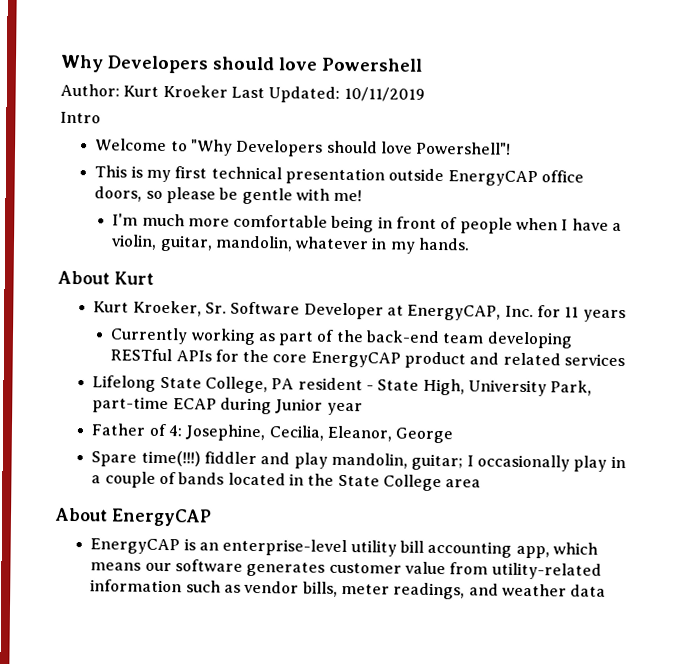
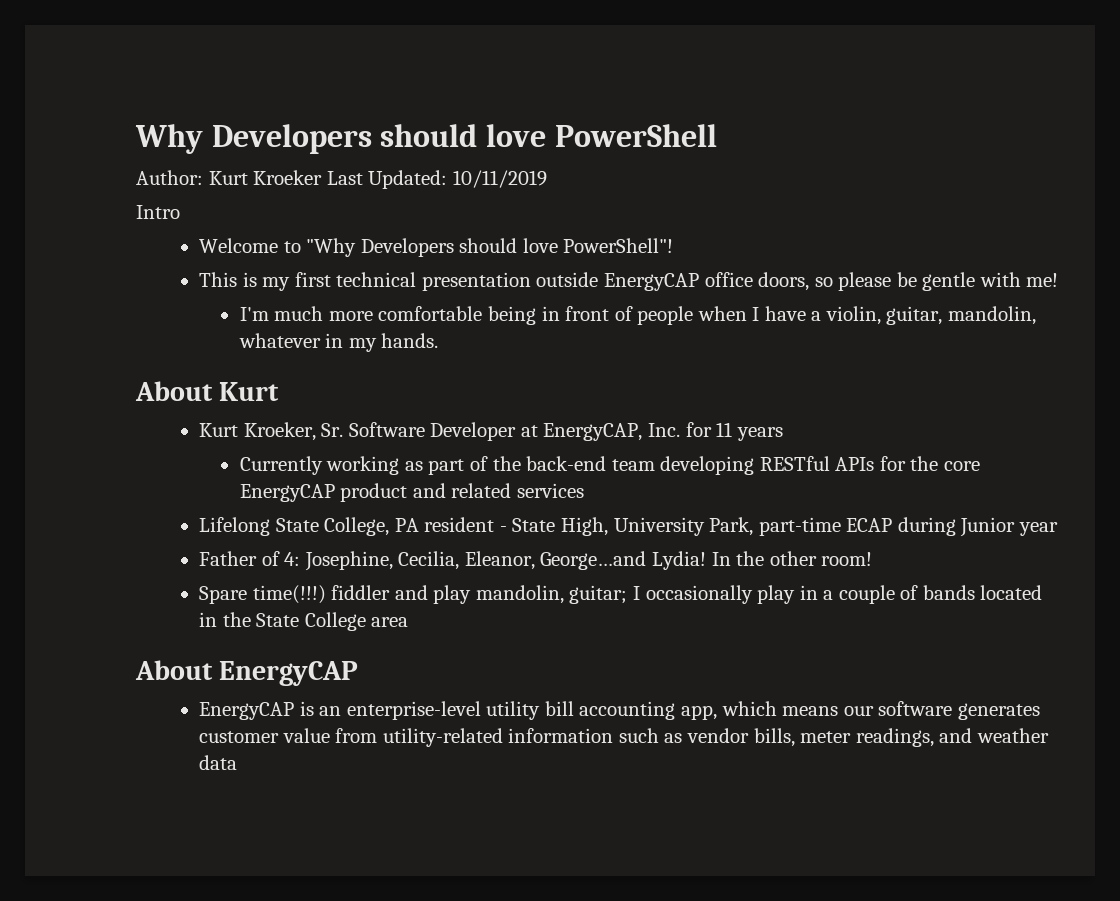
- Why Developers should love Powershell
+ Why Developers should love PowerShell
- Welcome to "Why Developers should love Powershell"!
+ Welcome to "Why Developers should love PowerShell"!
- Father of 4: Josephine, Cecilia, Eleanor, George
+ Father of 4: Josephine, Cecilia, Eleanor, George…and Lydia! In the other room!

